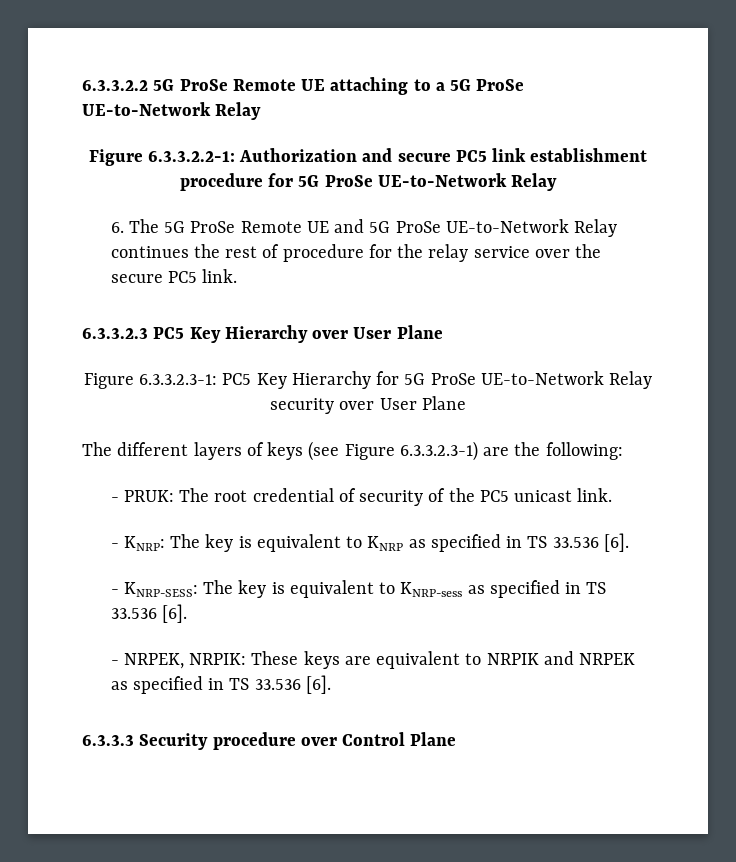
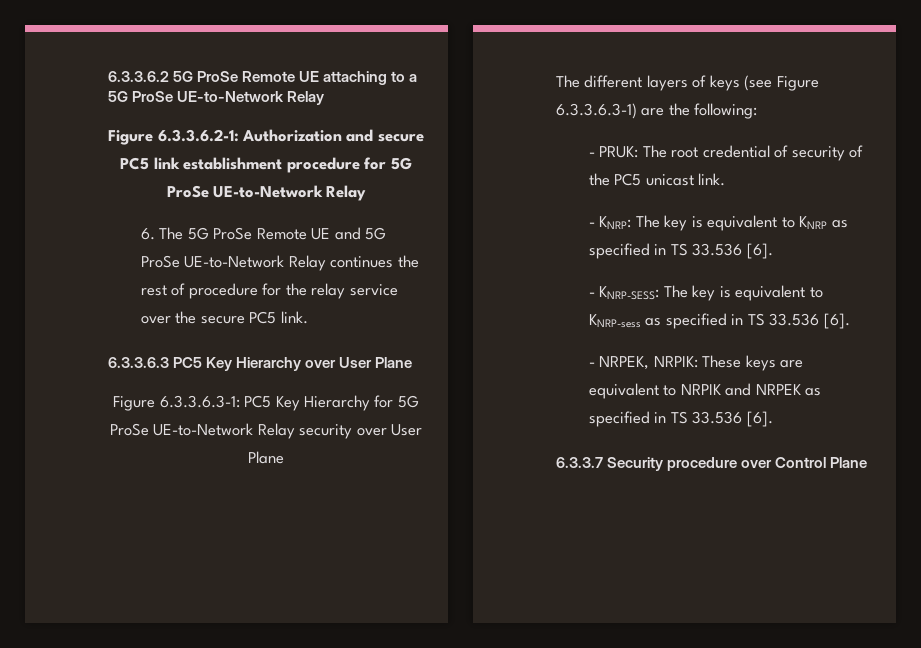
- 6.3.3.2.2 5G ProSe Remote UE attaching to a 5G ProSe UE-to-Network Relay
+ 6.3.3.6.2 5G ProSe Remote UE attaching to a 5G ProSe UE-to-Network Relay
- Figure 6.3.3.2.2-1: Authorization and secure PC5 link establishment procedure for 5G ProSe UE-to-Network Relay
+ Figure 6.3.3.6.2-1: Authorization and secure PC5 link establishment procedure for 5G ProSe UE-to-Network Relay
- 6.3.3.2.3 PC5 Key Hierarchy over User Plane
+ 6.3.3.6.3 PC5 Key Hierarchy over User Plane
- Figure 6.3.3.2.3-1: PC5 Key Hierarchy for 5G ProSe UE-to-Network Relay security over User Plane
+ Figure 6.3.3.6.3-1: PC5 Key Hierarchy for 5G ProSe UE-to-Network Relay security over User Plane
- The different layers of keys (see Figure 6.3.3.2.3-1) are the following:
+ The different layers of keys (see Figure 6.3.3.6.3-1) are the following:
- 6.3.3.3 Security procedure over Control Plane
+ 6.3.3.7 Security procedure over Control Plane

